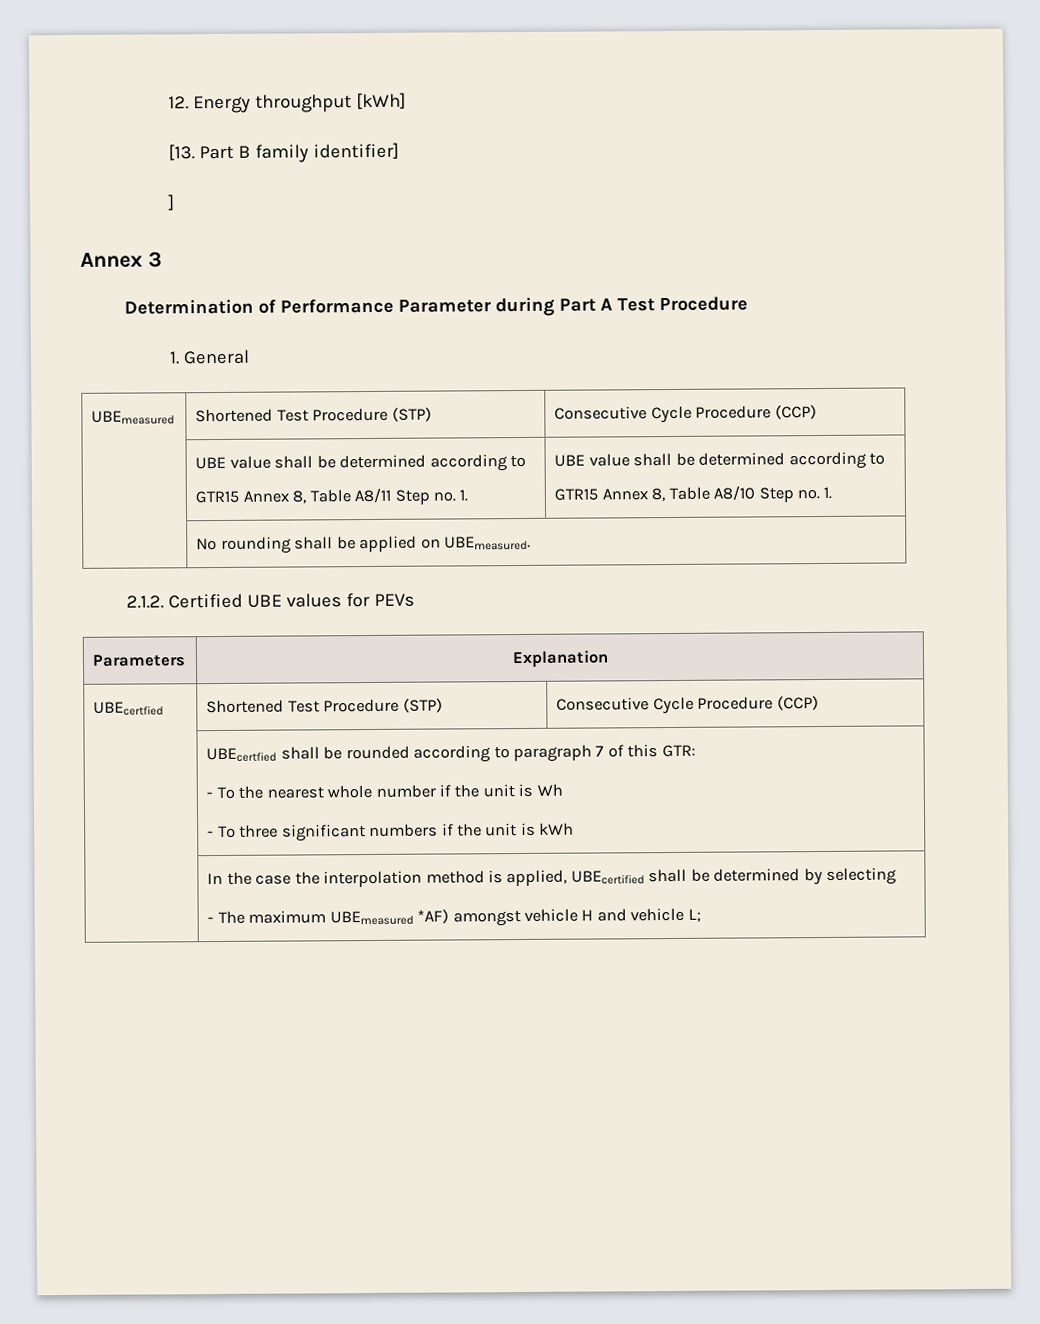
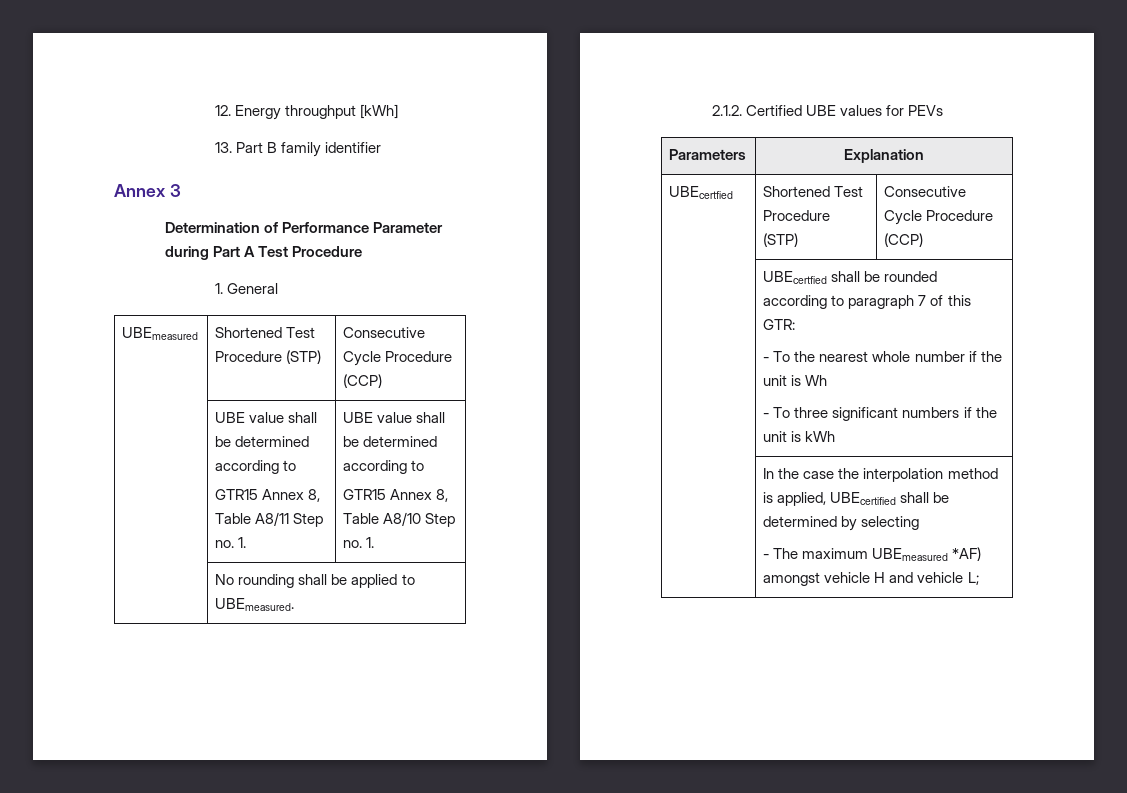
- [13. Part B family identifier]
- ]
+ 13. Part B family identifier
- | No rounding shall be applied on UBEmeasured.
+ | No rounding shall be applied to UBEmeasured.

